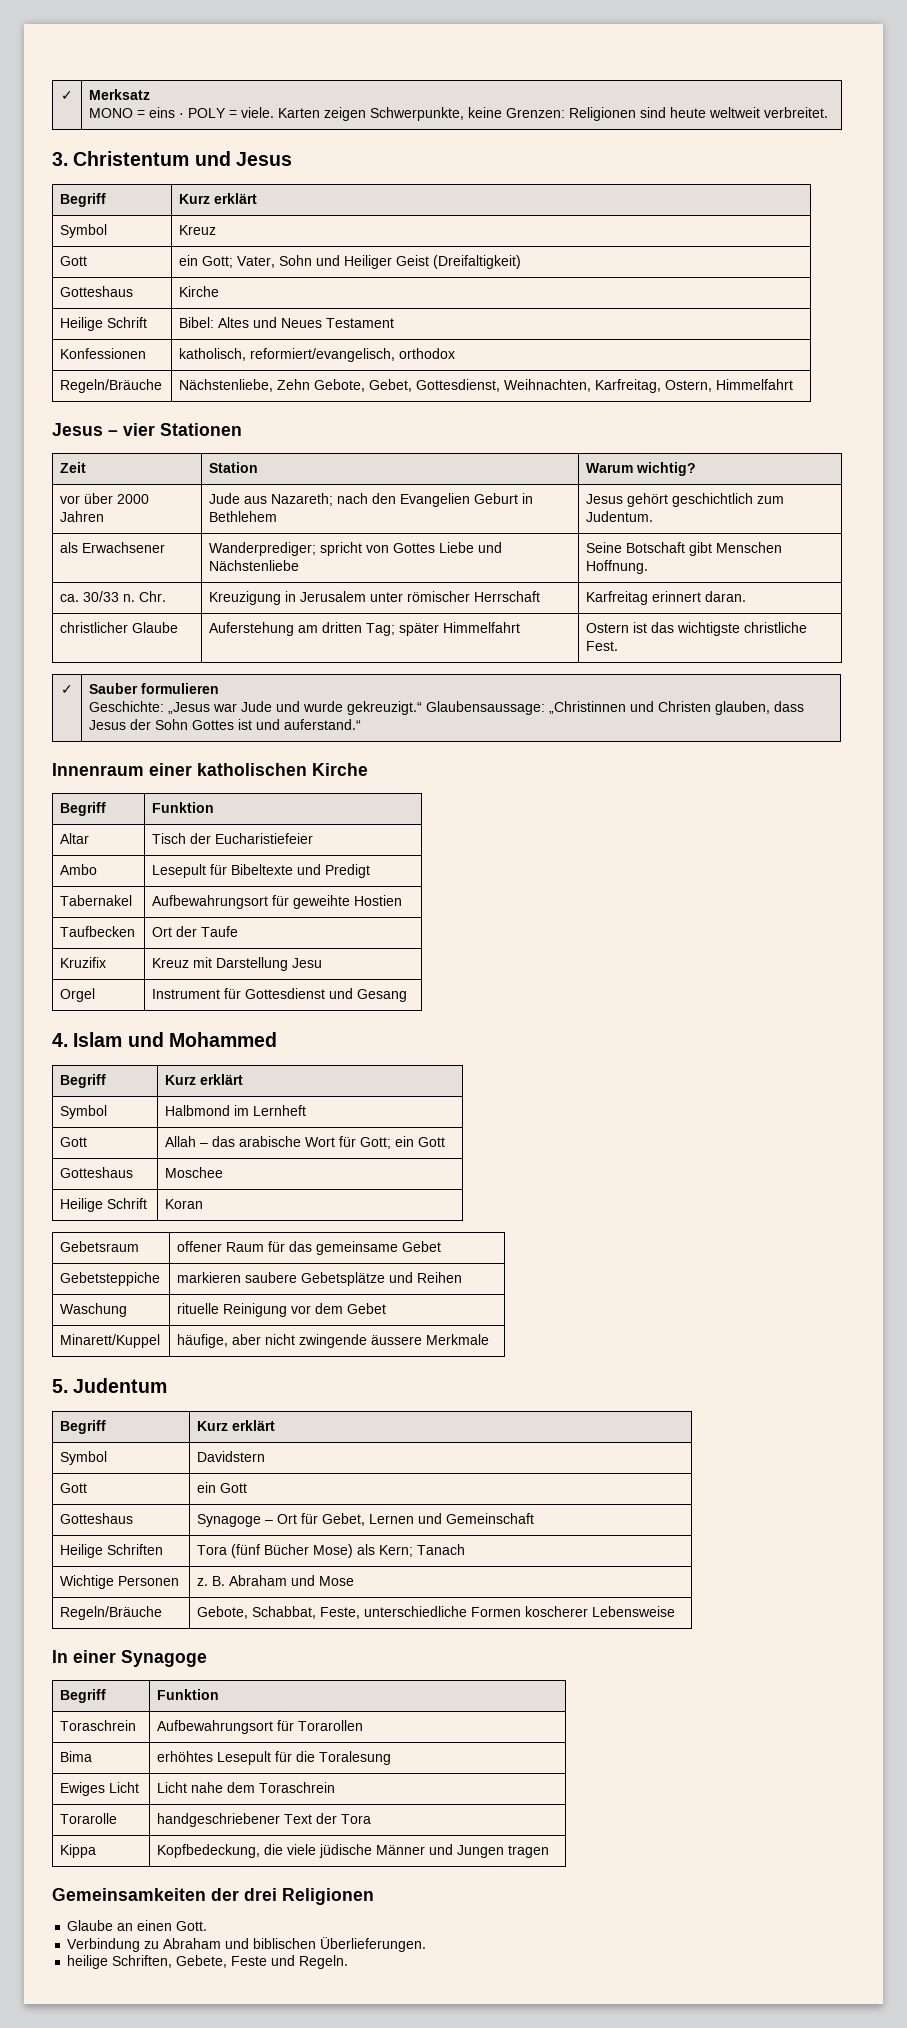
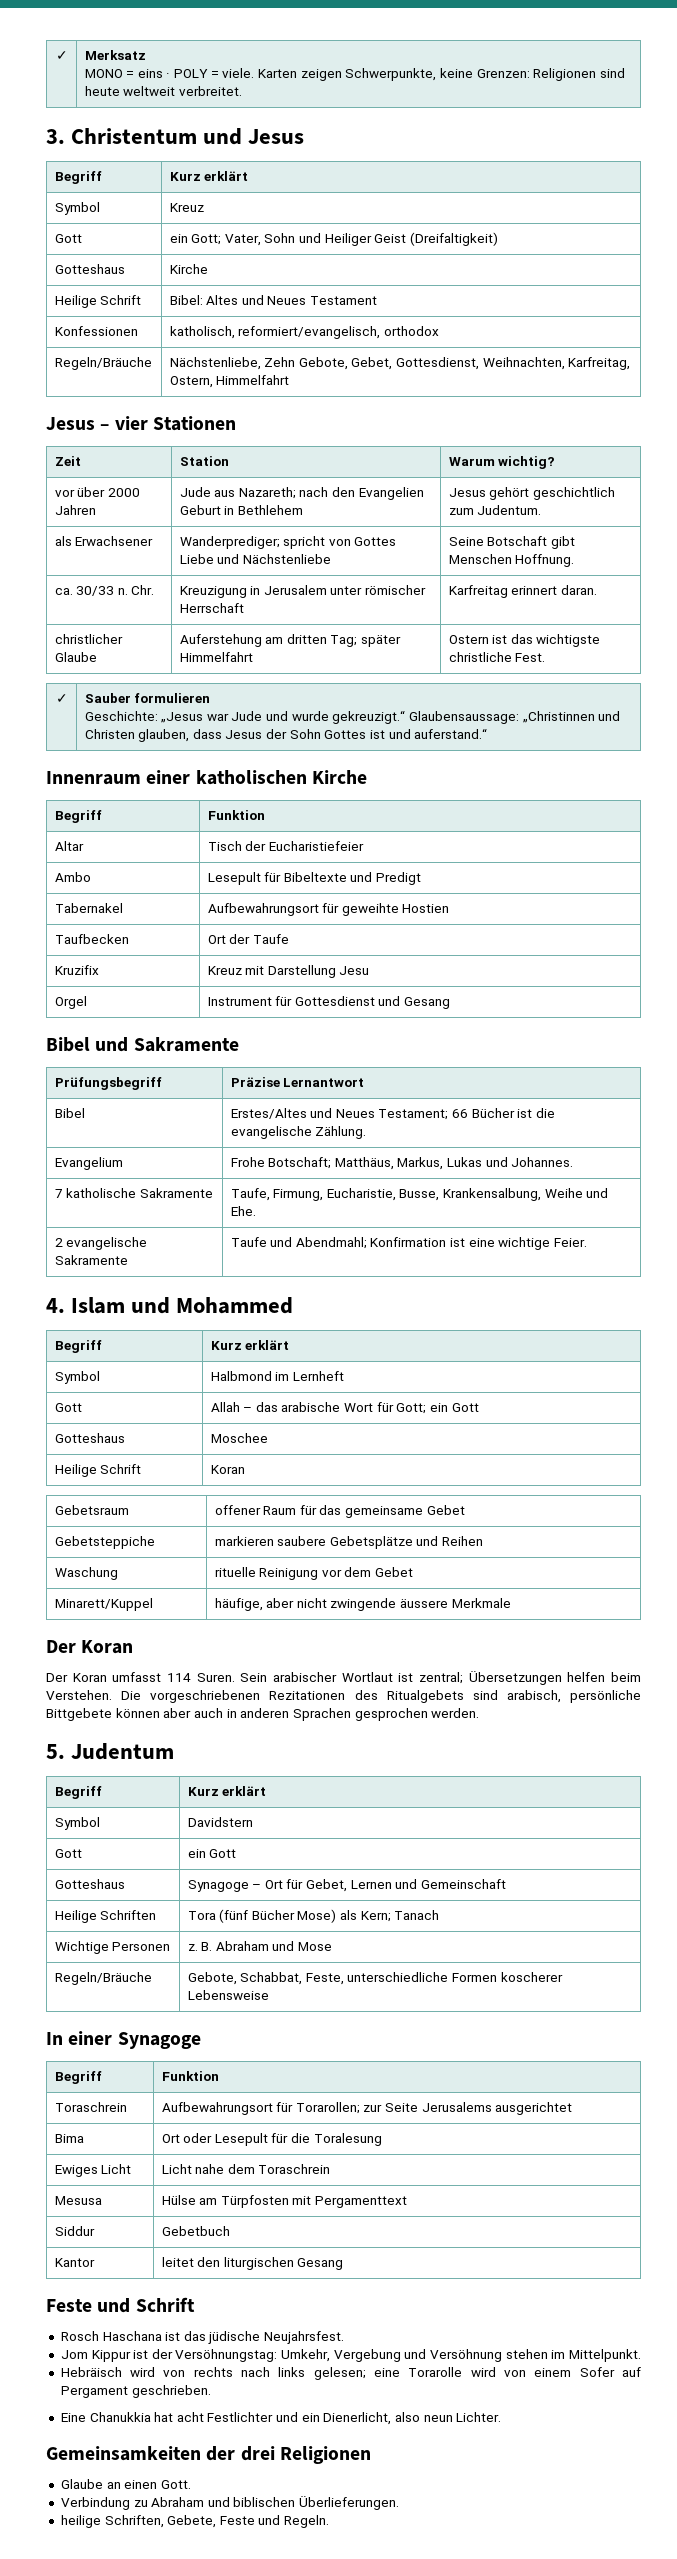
+ Bibel und Sakramente
+ Prüfungsbegriff | Präzise Lernantwort
+ Bibel | Erstes/Altes und Neues Testament; 66 Bücher ist die evangelische Zählung.
+ Evangelium | Frohe Botschaft; Matthäus, Markus, Lukas und Johannes.
+ 7 katholische Sakramente | Taufe, Firmung, Eucharistie, Busse, Krankensalbung, Weihe und Ehe.
+ 2 evangelische Sakramente | Taufe und Abendmahl; Konfirmation ist eine wichtige Feier.
  Minarett/Kuppel | häufige, aber nicht zwingende äussere Merkmale
+ Der Koran
+ Der Koran umfasst 114 Suren. Sein arabischer Wortlaut ist zentral; Übersetzungen helfen beim Verstehen. Die vorgeschriebenen Rezitationen des Ritualgebets sind arabisch, persönliche Bittgebete können aber auch in anderen Sprachen gesprochen werden.
- Toraschrein | Aufbewahrungsort für Torarollen
+ Toraschrein | Aufbewahrungsort für Torarollen; zur Seite Jerusalems ausgerichtet
- Bima | erhöhtes Lesepult für die Toralesung
+ Bima | Ort oder Lesepult für die Toralesung
- Torarolle | handgeschriebener Text der Tora
- Kippa | Kopfbedeckung, die viele jüdische Männer und Jungen tragen
+ Mesusa | Hülse am Türpfosten mit Pergamenttext
+ Siddur | Gebetbuch
+ Kantor | leitet den liturgischen Gesang
+ Feste und Schrift
+ Rosch Haschana ist das jüdische Neujahrsfest.
+ Jom Kippur ist der Versöhnungstag: Umkehr, Vergebung und Versöhnung stehen im Mittelpunkt.
+ Hebräisch wird von rechts nach links gelesen; eine Torarolle wird von einem Sofer auf Pergament geschrieben.
+ Eine Chanukkia hat acht Festlichter und ein Dienerlicht, also neun Lichter.

